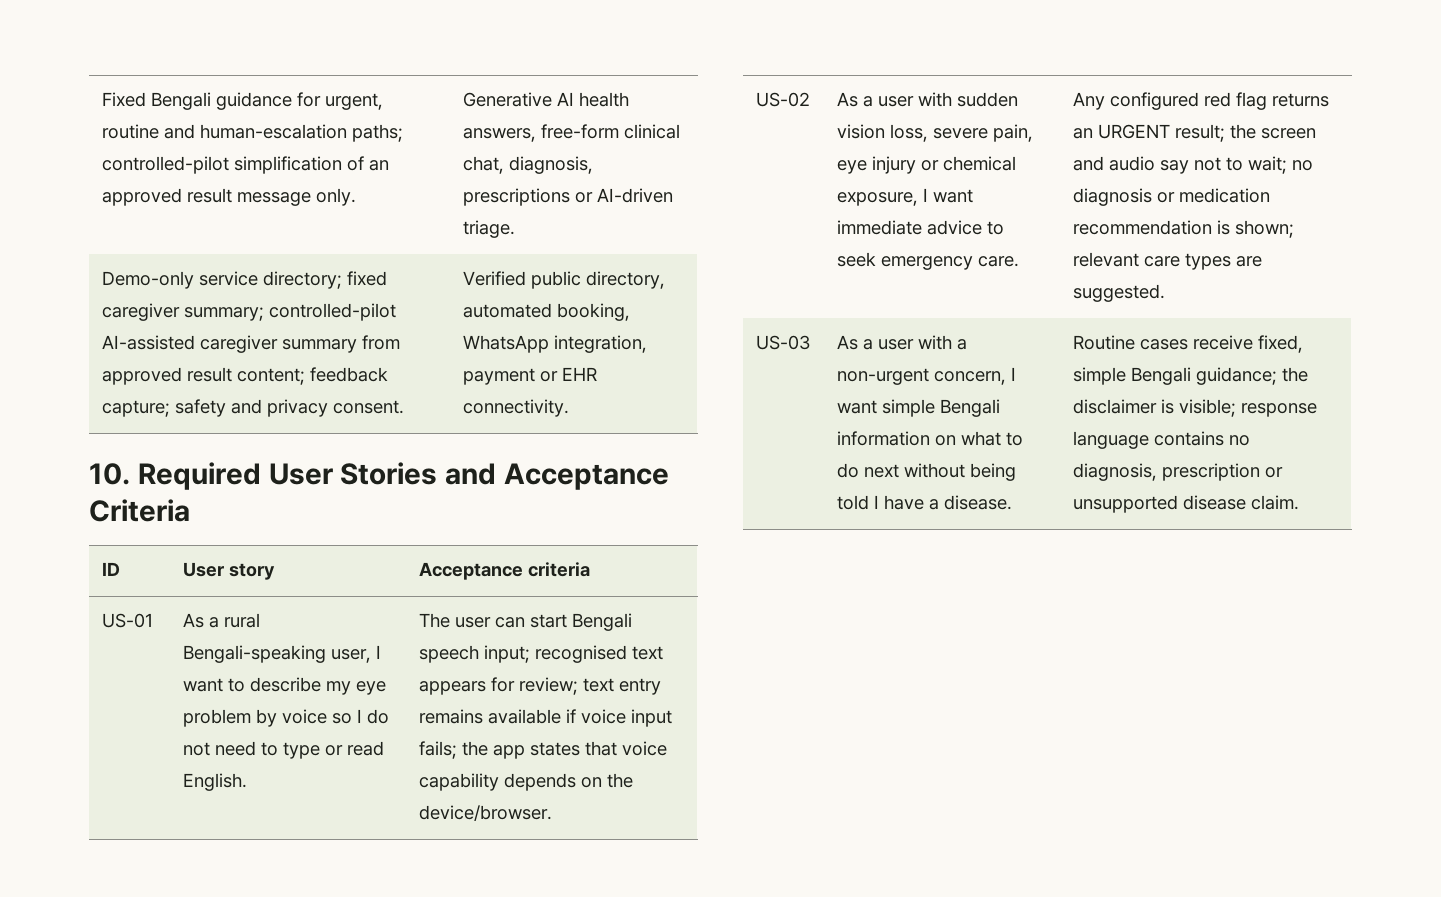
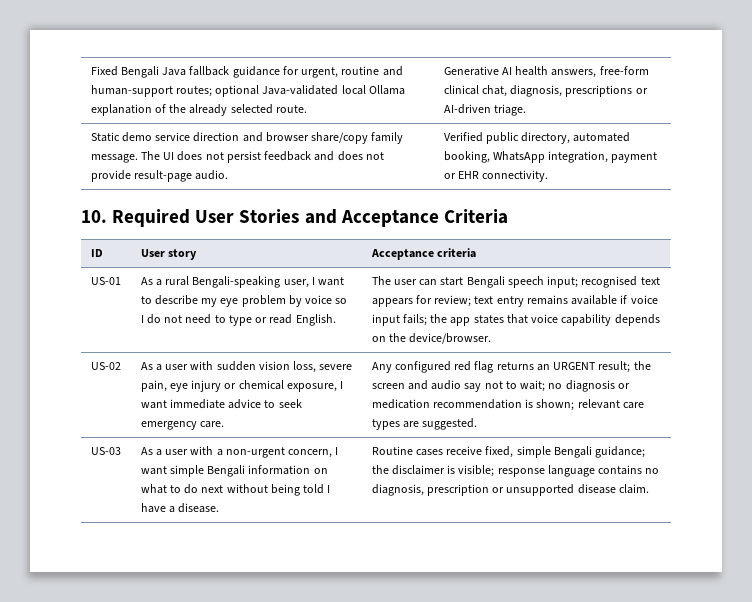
- Fixed Bengali guidance for urgent, routine and human-escalation paths; controlled-pilot simplification of an approved result message only. | Generative AI health answers, free-form clinical chat, diagnosis, prescriptions or AI-driven triage.
+ Fixed Bengali Java fallback guidance for urgent, routine and human-support routes; optional Java-validated local Ollama explanation of the already selected route. | Generative AI health answers, free-form clinical chat, diagnosis, prescriptions or AI-driven triage.
- Demo-only service directory; fixed caregiver summary; controlled-pilot AI-assisted caregiver summary from approved result content; feedback capture; safety and privacy consent. | Verified public directory, automated booking, WhatsApp integration, payment or EHR connectivity.
+ Static demo service direction and browser share/copy family message. The UI does not persist feedback and does not provide result-page audio. | Verified public directory, automated booking, WhatsApp integration, payment or EHR connectivity.

